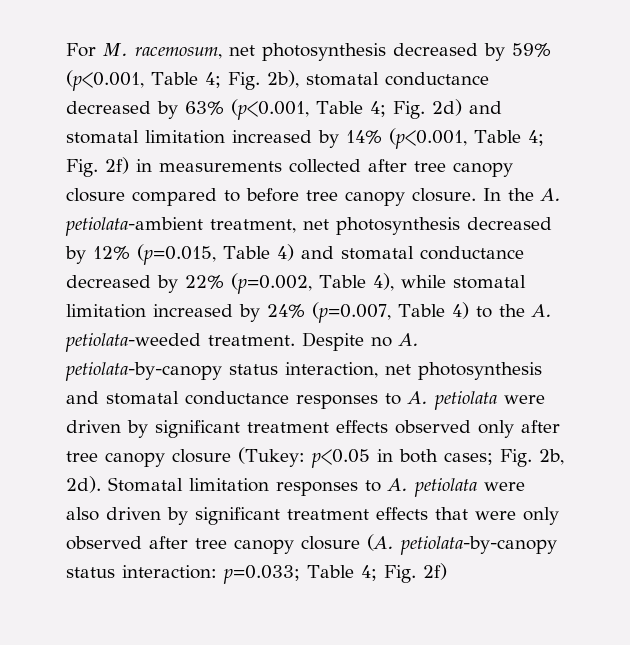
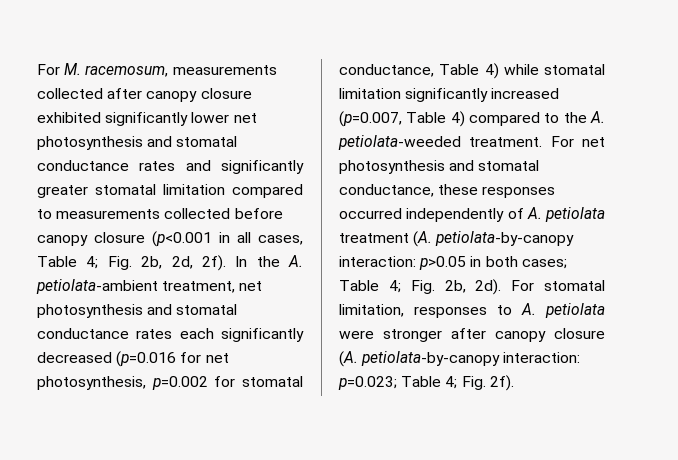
- For M. racemosum, net photosynthesis decreased by 59% (p<0.001, Table 4; Fig. 2b), stomatal conductance decreased by 63% (p<0.001, Table 4; Fig. 2d) and stomatal limitation increased by 14% (p<0.001, Table 4; Fig. 2f) in measurements collected after tree canopy closure compared to before tree canopy closure.
+ For M. racemosum, measurements collected after canopy closure exhibited significantly lower net photosynthesis and stomatal conductance rates and significantly greater stomatal limitation compared to measurements collected before canopy closure (p<0.001 in all cases, Table 4; Fig. 2b, 2d, 2f).
- In the A. petiolata-ambient treatment, net photosynthesis decreased by 12% (p=0.015, Table 4) and stomatal conductance decreased by 22% (p=0.002, Table 4), while stomatal limitation increased by 24% (p=0.007, Table 4) to the A. petiolata-weeded treatment.
+ In the A. petiolata-ambient treatment, net photosynthesis and stomatal conductance rates each significantly decreased (p=0.016 for net photosynthesis, p=0.002 for stomatal conductance, Table 4) while stomatal limitation significantly increased (p=0.007, Table 4) compared to the A. petiolata-weeded treatment.
- Despite no A. petiolata-by-canopy status interaction, net photosynthesis and stomatal conductance responses to A. petiolata were driven by significant treatment effects observed only after tree canopy closure (Tukey: p<0.05 in both cases; Fig. 2b, 2d). Stomatal limitation responses to A. petiolata were also driven by significant treatment effects that were only observed after tree canopy closure (A. petiolata-by-canopy status interaction: p=0.033; Table 4; Fig. 2f)
+ For net photosynthesis and stomatal conductance, these responses occurred independently of A. petiolata treatment (A. petiolata-by-canopy interaction: p>0.05 in both cases; Table 4; Fig. 2b, 2d). For stomatal limitation, responses to A. petiolata were stronger after canopy closure (A. petiolata-by-canopy interaction: p=0.023; Table 4; Fig. 2f).

